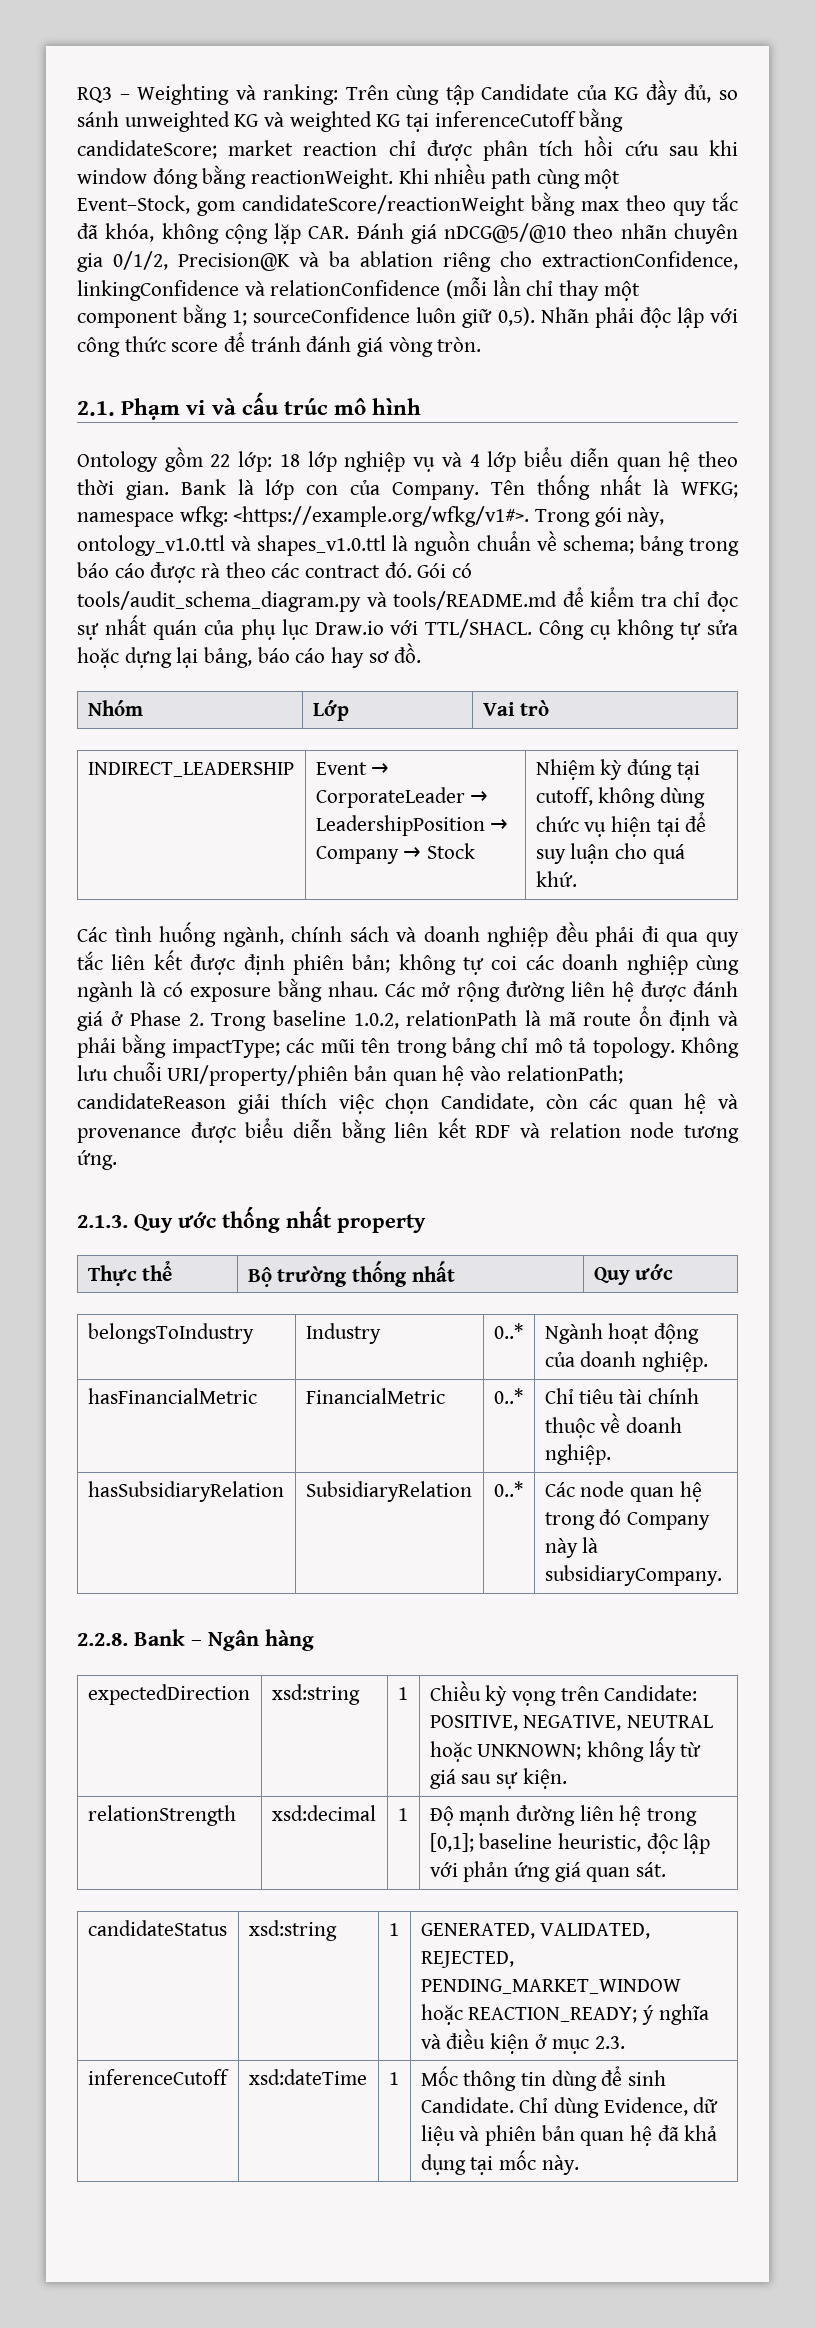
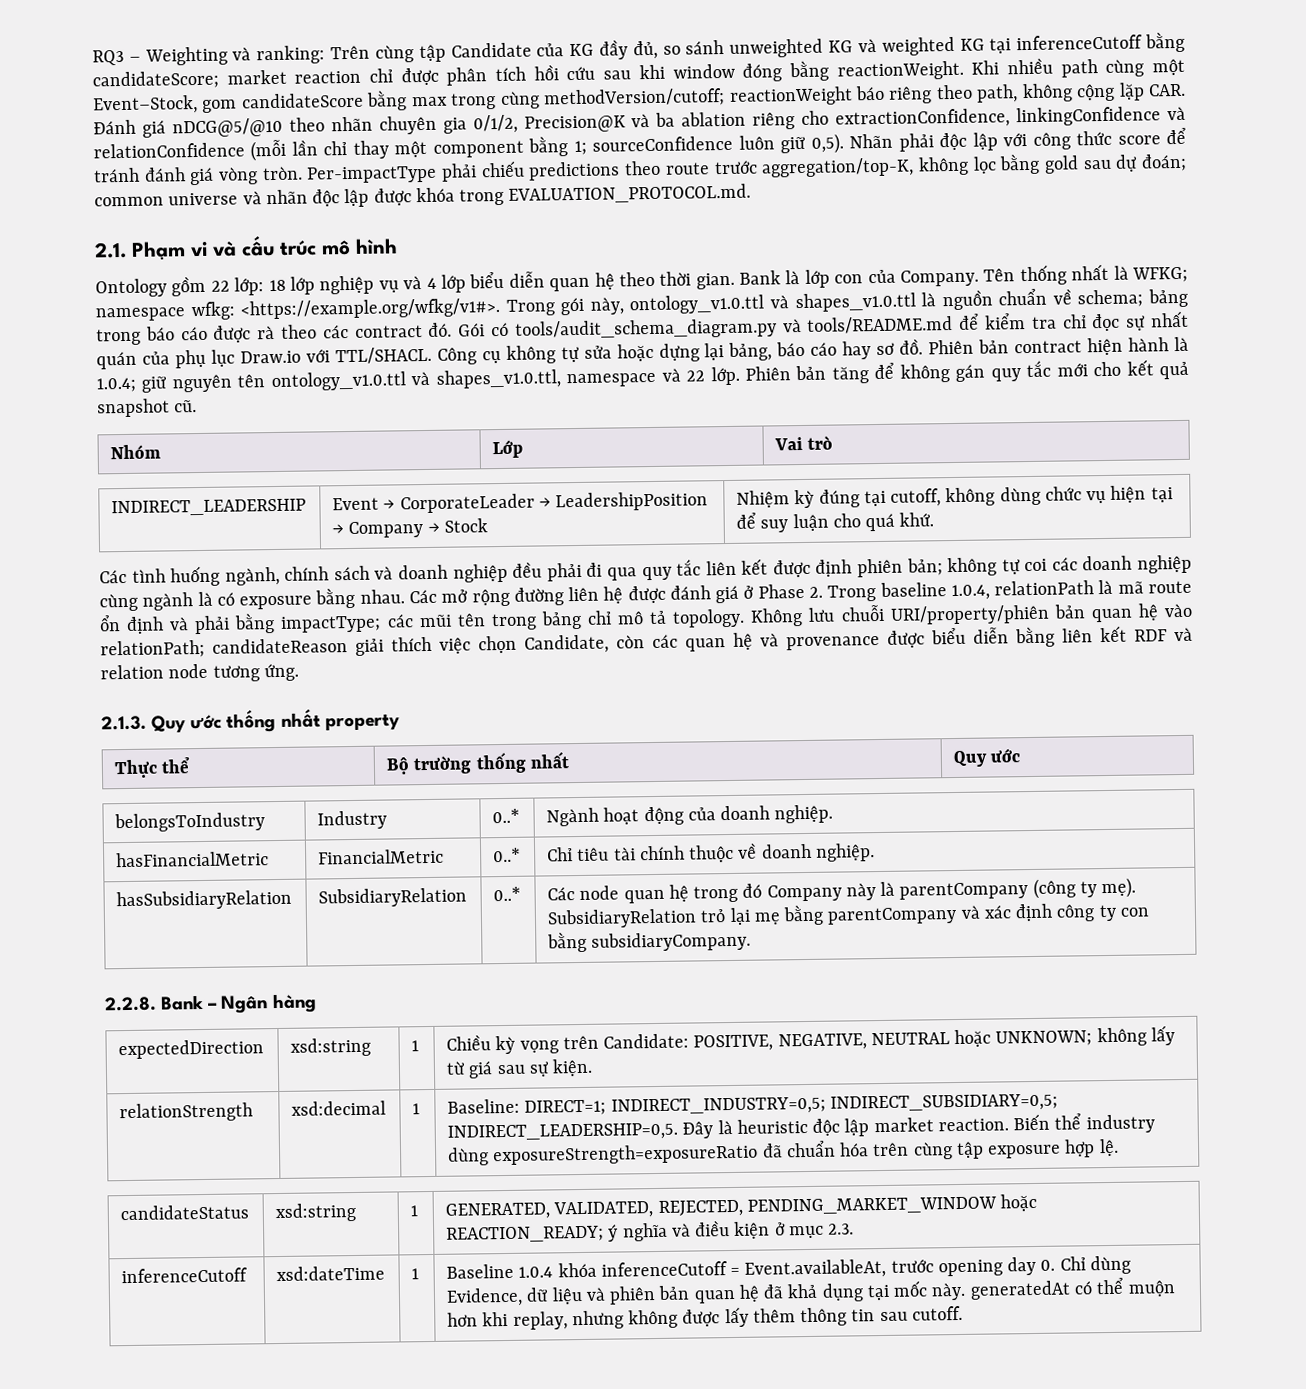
- Khi nhiều path cùng một Event–Stock, gom candidateScore/reactionWeight bằng max theo quy tắc đã khóa, không cộng lặp CAR. Đánh giá nDCG@5/@10 theo nhãn chuyên gia 0/1/2, Precision@K và ba ablation riêng cho extractionConfidence, linkingConfidence và relationConfidence (mỗi lần chỉ thay một component bằng 1; sourceConfidence luôn giữ 0,5).
+ Khi nhiều path cùng một Event–Stock, gom candidateScore bằng max trong cùng methodVersion/cutoff; reactionWeight báo riêng theo path, không cộng lặp CAR. Đánh giá nDCG@5/@10 theo nhãn chuyên gia 0/1/2, Precision@K và ba ablation riêng cho extractionConfidence, linkingConfidence và relationConfidence (mỗi lần chỉ thay một component bằng 1; sourceConfidence luôn giữ 0,5).
+ Per-impactType phải chiếu predictions theo route trước aggregation/top-K, không lọc bằng gold sau dự đoán; common universe và nhãn độc lập được khóa trong EVALUATION_PROTOCOL.md.
+ Phiên bản contract hiện hành là 1.0.4; giữ nguyên tên ontology_v1.0.ttl và shapes_v1.0.ttl, namespace và 22 lớp. Phiên bản tăng để không gán quy tắc mới cho kết quả snapshot cũ.
- Các mở rộng đường liên hệ được đánh giá ở Phase 2. Trong baseline 1.0.2, relationPath là mã route ổn định và phải bằng impactType; các mũi tên trong bảng chỉ mô tả topology.
+ Các mở rộng đường liên hệ được đánh giá ở Phase 2. Trong baseline 1.0.4, relationPath là mã route ổn định và phải bằng impactType; các mũi tên trong bảng chỉ mô tả topology.
- hasSubsidiaryRelation | SubsidiaryRelation | 0..* | Các node quan hệ trong đó Company này là subsidiaryCompany.
+ hasSubsidiaryRelation | SubsidiaryRelation | 0..* | Các node quan hệ trong đó Company này là parentCompany (công ty mẹ). SubsidiaryRelation trỏ lại mẹ bằng parentCompany và xác định công ty con bằng subsidiaryCompany.
- relationStrength | xsd:decimal | 1 | Độ mạnh đường liên hệ trong [0,1]; baseline heuristic, độc lập với phản ứng giá quan sát.
+ relationStrength | xsd:decimal | 1 | Baseline: DIRECT=1; INDIRECT_INDUSTRY=0,5; INDIRECT_SUBSIDIARY=0,5; INDIRECT_LEADERSHIP=0,5. Đây là heuristic độc lập market reaction. Biến thể industry dùng exposureStrength=exposureRatio đã chuẩn hóa trên cùng tập exposure hợp lệ.
- Mốc thông tin dùng để sinh Candidate. Chỉ dùng Evidence, dữ liệu và phiên bản quan hệ đã khả dụng tại mốc này.
+ Baseline 1.0.4 khóa inferenceCutoff = Event.availableAt, trước opening day 0. Chỉ dùng Evidence, dữ liệu và phiên bản quan hệ đã khả dụng tại mốc này. generatedAt có thể muộn hơn khi replay, nhưng không được lấy thêm thông tin sau cutoff.

